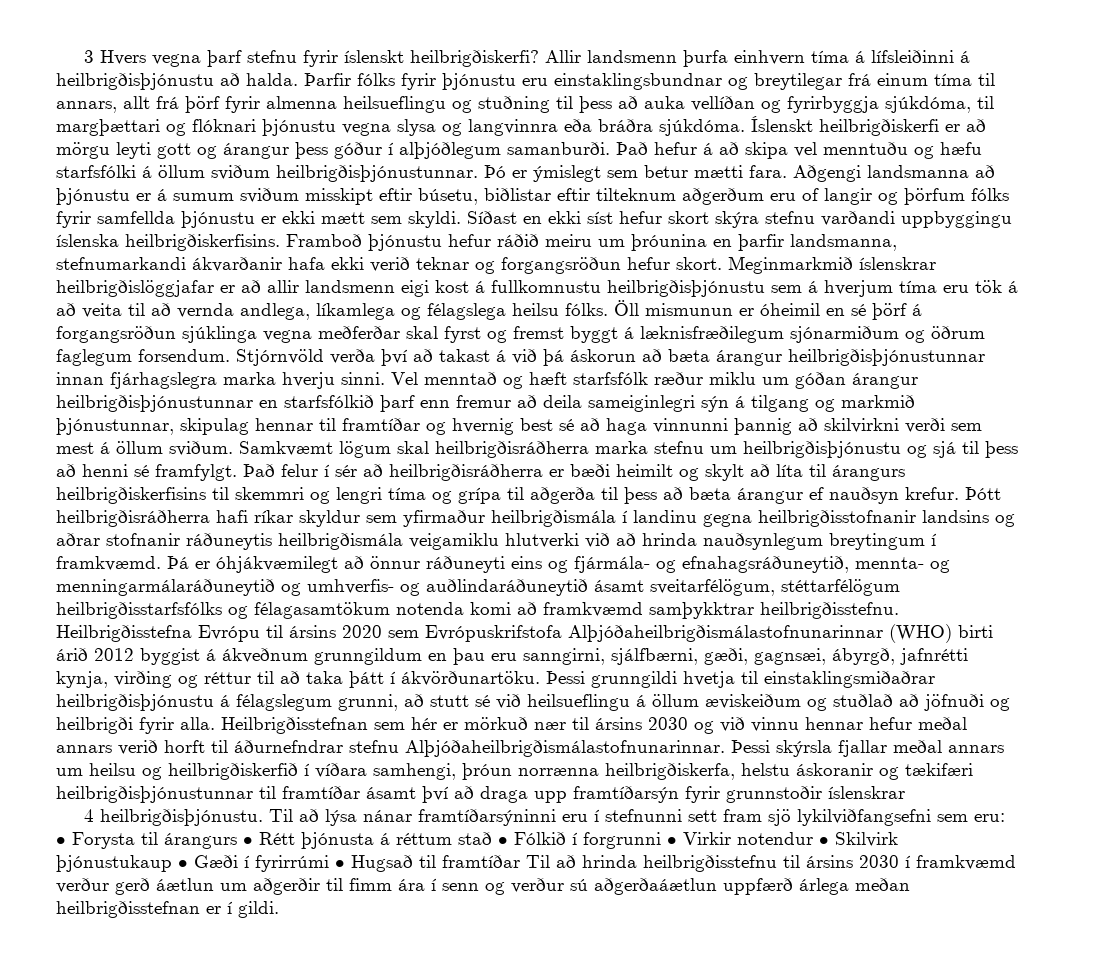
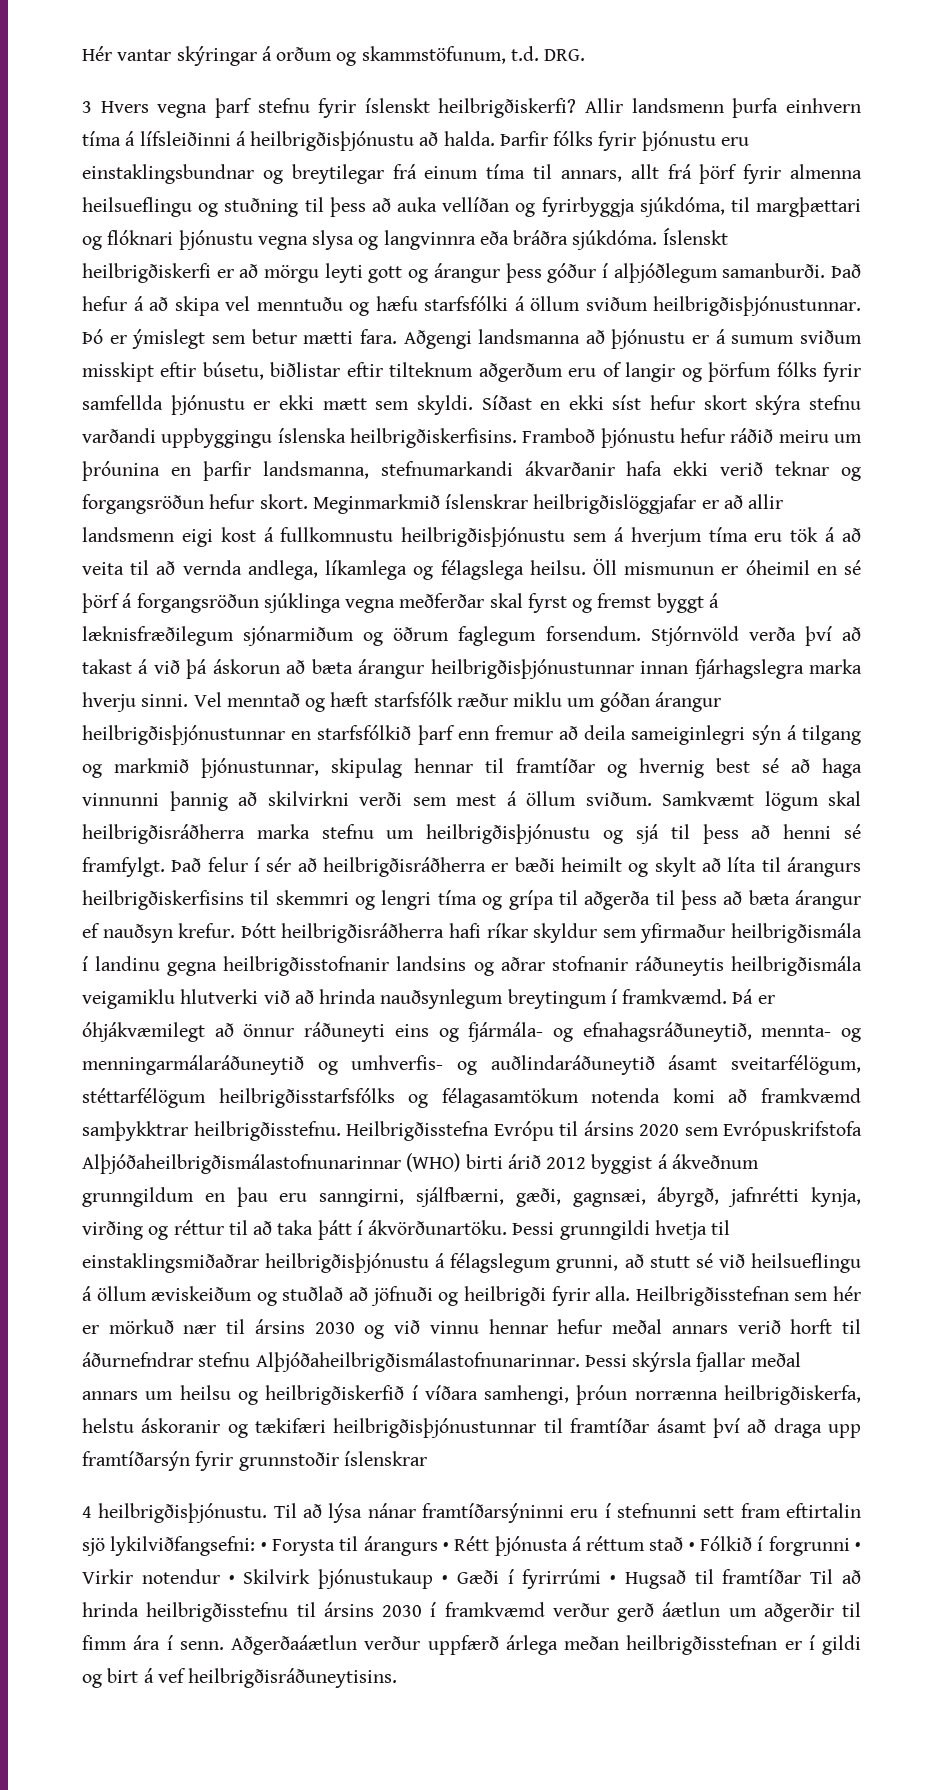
+ Hér vantar skýringar á orðum og skammstöfunum, t.d. DRG.
- Meginmarkmið íslenskrar heilbrigðislöggjafar er að allir landsmenn eigi kost á fullkomnustu heilbrigðisþjónustu sem á hverjum tíma eru tök á að veita til að vernda andlega, líkamlega og félagslega heilsu fólks.
+ Meginmarkmið íslenskrar heilbrigðislöggjafar er að allir landsmenn eigi kost á fullkomnustu heilbrigðisþjónustu sem á hverjum tíma eru tök á að veita til að vernda andlega, líkamlega og félagslega heilsu.
- Til að lýsa nánar framtíðarsýninni eru í stefnunni sett fram sjö lykilviðfangsefni sem eru:
+ Til að lýsa nánar framtíðarsýninni eru í stefnunni sett fram eftirtalin sjö lykilviðfangsefni:
- • Forysta til árangurs • Rétt þjónusta á réttum stað • Fólkið í forgrunni • Virkir notendur • Skilvirk þjónustukaup • Gæði í fyrirrúmi • Hugsað til framtíðar Til að hrinda heilbrigðisstefnu til ársins 2030 í framkvæmd verður gerð áætlun um aðgerðir til fimm ára í senn og verður sú aðgerðaáætlun uppfærð árlega meðan heilbrigðisstefnan er í gildi.
+ • Forysta til árangurs • Rétt þjónusta á réttum stað • Fólkið í forgrunni • Virkir notendur • Skilvirk þjónustukaup • Gæði í fyrirrúmi • Hugsað til framtíðar Til að hrinda heilbrigðisstefnu til ársins 2030 í framkvæmd verður gerð áætlun um aðgerðir til fimm ára í senn. Aðgerðaáætlun verður uppfærð árlega meðan heilbrigðisstefnan er í gildi og birt á vef heilbrigðisráðuneytisins.

